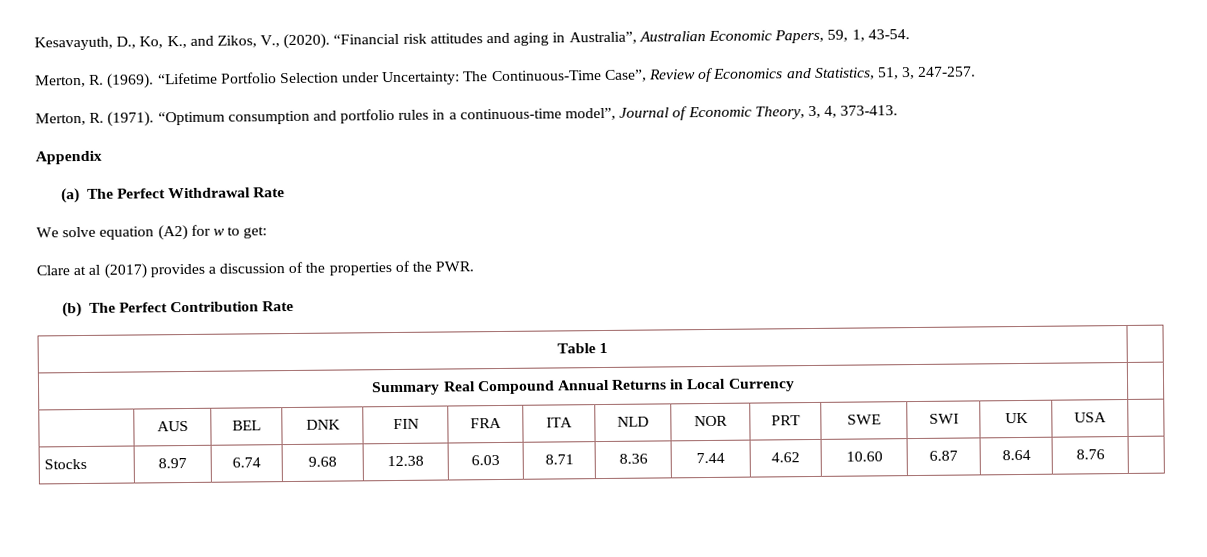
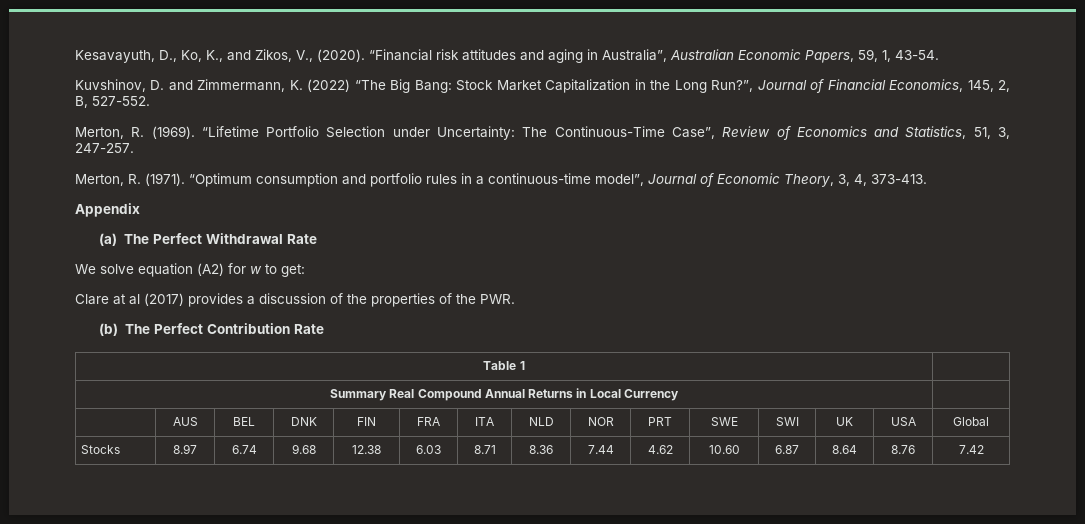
+ Kuvshinov, D. and Zimmermann, K. (2022) “The Big Bang: Stock Market Capitalization in the Long Run?”, Journal of Financial Economics, 145, 2, B, 527-552.
- | AUS | BEL | DNK | FIN | FRA | ITA | NLD | NOR | PRT | SWE | SWI | UK | USA |
+ | AUS | BEL | DNK | FIN | FRA | ITA | NLD | NOR | PRT | SWE | SWI | UK | USA | Global
- Stocks | 8.97 | 6.74 | 9.68 | 12.38 | 6.03 | 8.71 | 8.36 | 7.44 | 4.62 | 10.60 | 6.87 | 8.64 | 8.76 |
+ Stocks | 8.97 | 6.74 | 9.68 | 12.38 | 6.03 | 8.71 | 8.36 | 7.44 | 4.62 | 10.60 | 6.87 | 8.64 | 8.76 | 7.42

